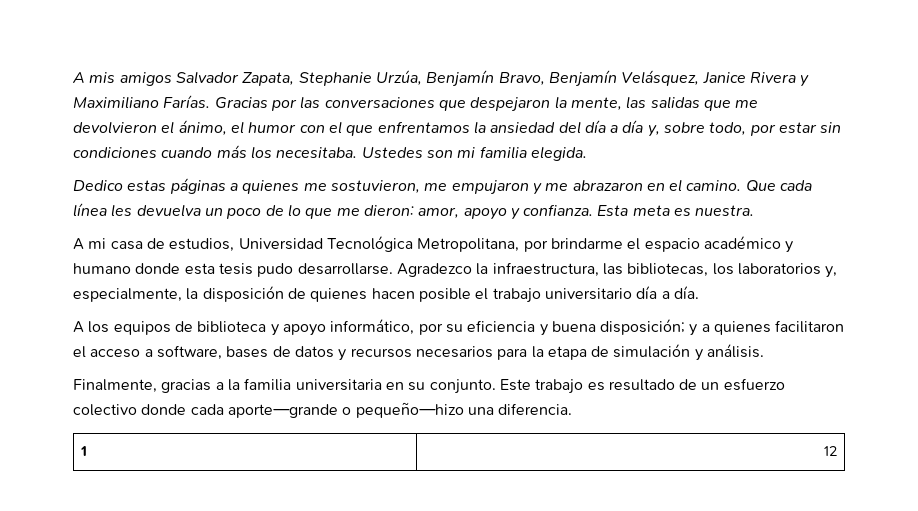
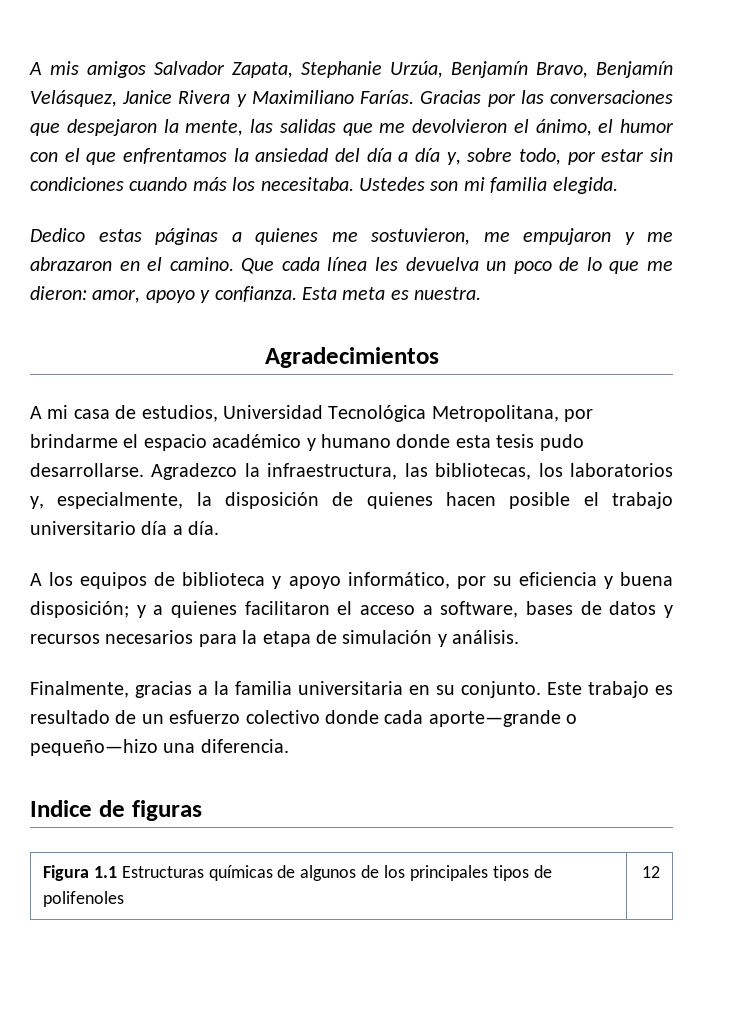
+ Agradecimientos
- 1 | 12
+ Indice de figuras
+ Figura 1.1 Estructuras químicas de algunos de los principales tipos de polifenoles | 12

